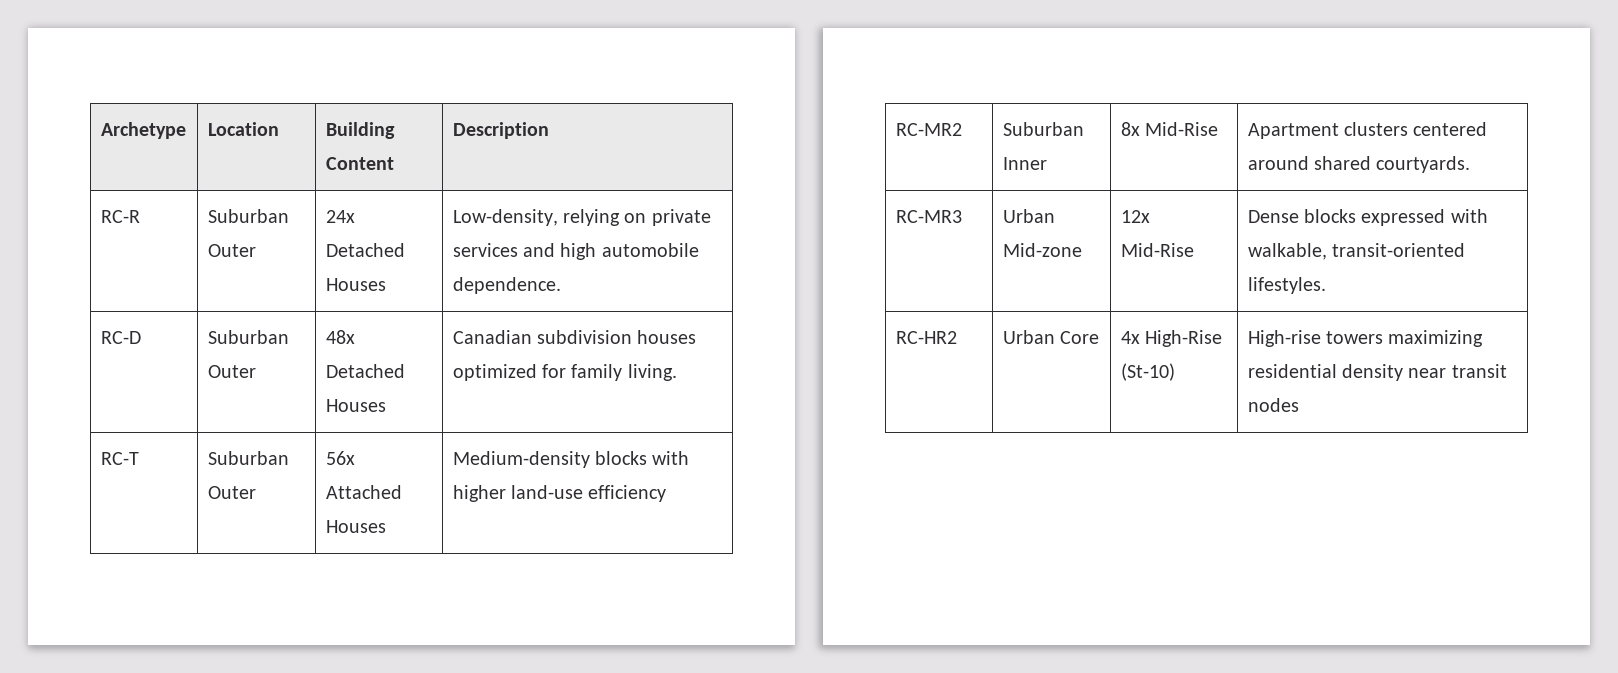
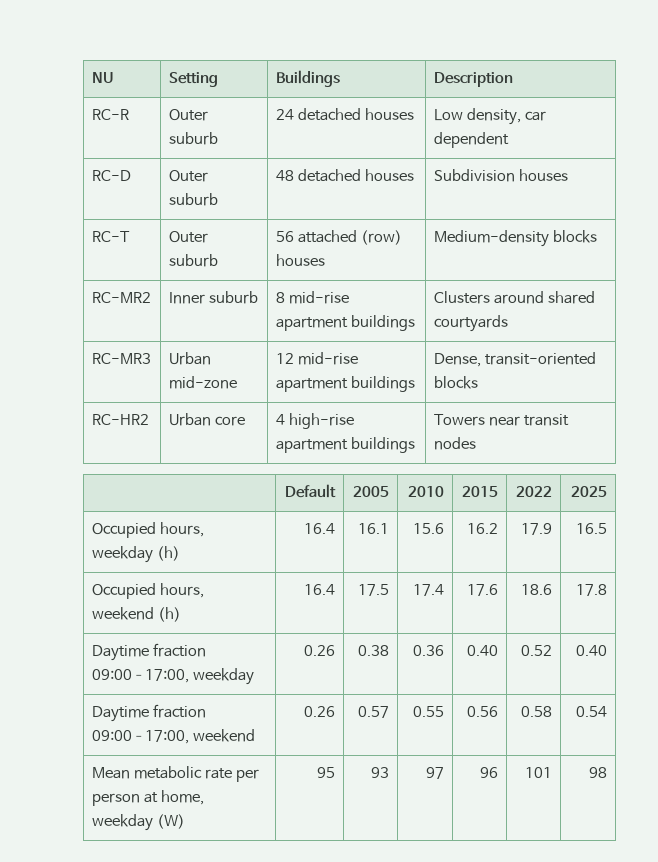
- Archetype | Location | Building Content | Description
+ NU | Setting | Buildings | Description
- RC-R | Suburban Outer | 24x Detached Houses | Low-density, relying on private services and high automobile dependence.
+ RC-R | Outer suburb | 24 detached houses | Low density, car dependent
- RC-D | Suburban Outer | 48x Detached Houses | Canadian subdivision houses optimized for family living.
+ RC-D | Outer suburb | 48 detached houses | Subdivision houses
- RC-T | Suburban Outer | 56x Attached Houses | Medium-density blocks with higher land-use efficiency
+ RC-T | Outer suburb | 56 attached (row) houses | Medium-density blocks
- RC-MR2 | Suburban Inner | 8x Mid-Rise | Apartment clusters centered around shared courtyards.
+ RC-MR2 | Inner suburb | 8 mid-rise apartment buildings | Clusters around shared courtyards
- RC-MR3 | Urban Mid-zone | 12x Mid-Rise | Dense blocks expressed with walkable, transit-oriented lifestyles.
- RC-HR2 | Urban Core | 4x High-Rise (St-10) | High-rise towers maximizing residential density near transit nodes
+ RC-MR3 | Urban mid-zone | 12 mid-rise apartment buildings | Dense, transit-oriented blocks
+ RC-HR2 | Urban core | 4 high-rise apartment buildings | Towers near transit nodes
+ | Default | 2005 | 2010 | 2015 | 2022 | 2025
+ Occupied hours, weekday (h) | 16.4 | 16.1 | 15.6 | 16.2 | 17.9 | 16.5
+ Occupied hours, weekend (h) | 16.4 | 17.5 | 17.4 | 17.6 | 18.6 | 17.8
+ Daytime fraction 09:00–17:00, weekday | 0.26 | 0.38 | 0.36 | 0.40 | 0.52 | 0.40
+ Daytime fraction 09:00–17:00, weekend | 0.26 | 0.57 | 0.55 | 0.56 | 0.58 | 0.54
+ Mean metabolic rate per person at home, weekday (W) | 95 | 93 | 97 | 96 | 101 | 98

